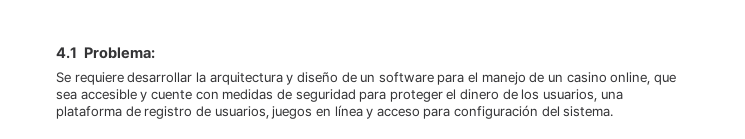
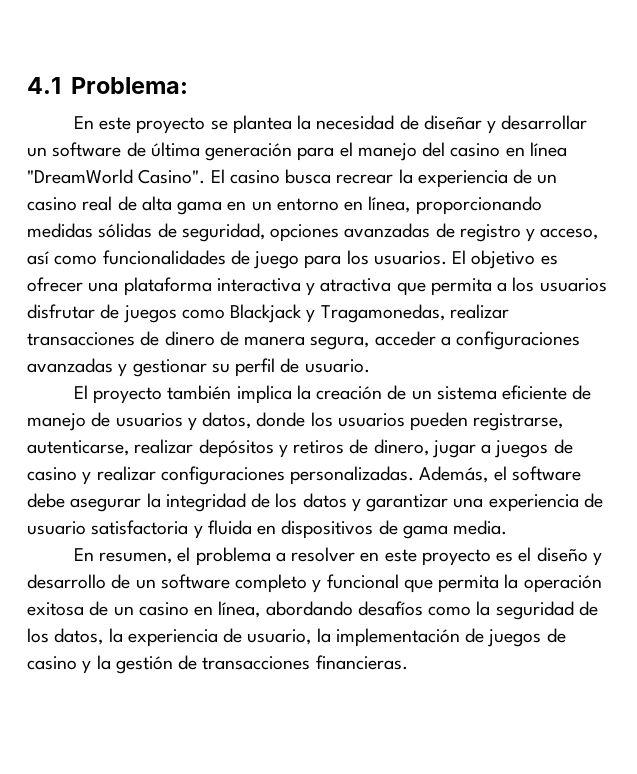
- Se requiere desarrollar la arquitectura y diseño de un software para el manejo de un casino online, que sea accesible y cuente con medidas de seguridad para proteger el dinero de los usuarios, una plataforma de registro de usuarios, juegos en línea y acceso para configuración del sistema.
+ En este proyecto se plantea la necesidad de diseñar y desarrollar un software de última generación para el manejo del casino en línea "DreamWorld Casino". El casino busca recrear la experiencia de un casino real de alta gama en un entorno en línea, proporcionando medidas sólidas de seguridad, opciones avanzadas de registro y acceso, así como funcionalidades de juego para los usuarios. El objetivo es ofrecer una plataforma interactiva y atractiva que permita a los usuarios disfrutar de juegos como Blackjack y Tragamonedas, realizar transacciones de dinero de manera segura, acceder a configuraciones avanzadas y gestionar su perfil de usuario.
+ El proyecto también implica la creación de un sistema eficiente de manejo de usuarios y datos, donde los usuarios pueden registrarse, autenticarse, realizar depósitos y retiros de dinero, jugar a juegos de casino y realizar configuraciones personalizadas. Además, el software debe asegurar la integridad de los datos y garantizar una experiencia de usuario satisfactoria y fluida en dispositivos de gama media.
+ En resumen, el problema a resolver en este proyecto es el diseño y desarrollo de un software completo y funcional que permita la operación exitosa de un casino en línea, abordando desafíos como la seguridad de los datos, la experiencia de usuario, la implementación de juegos de casino y la gestión de transacciones financieras.

